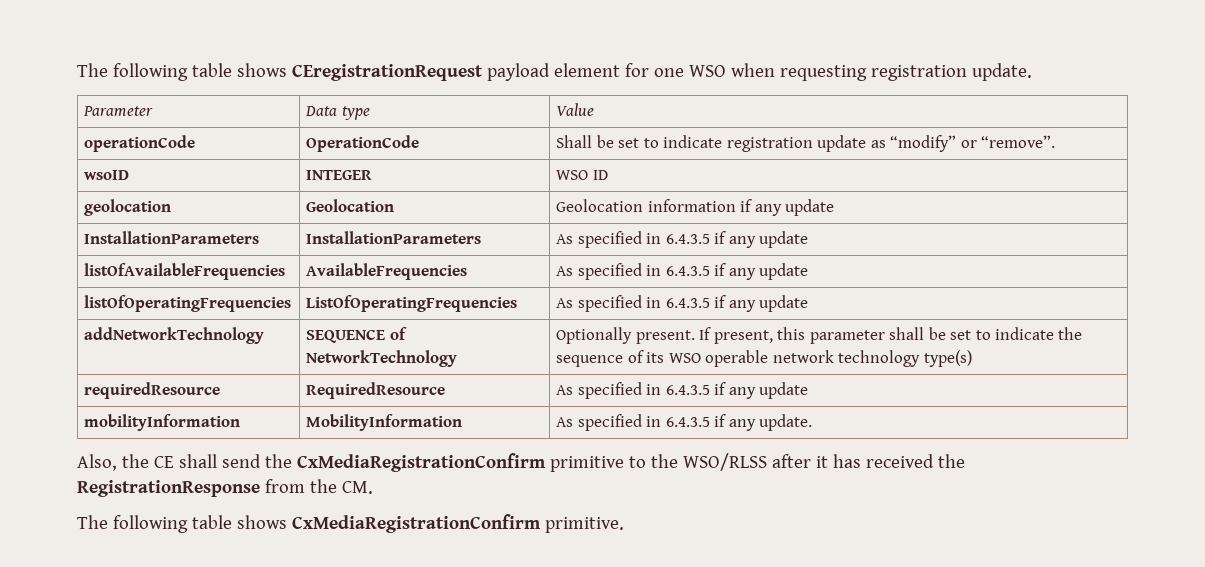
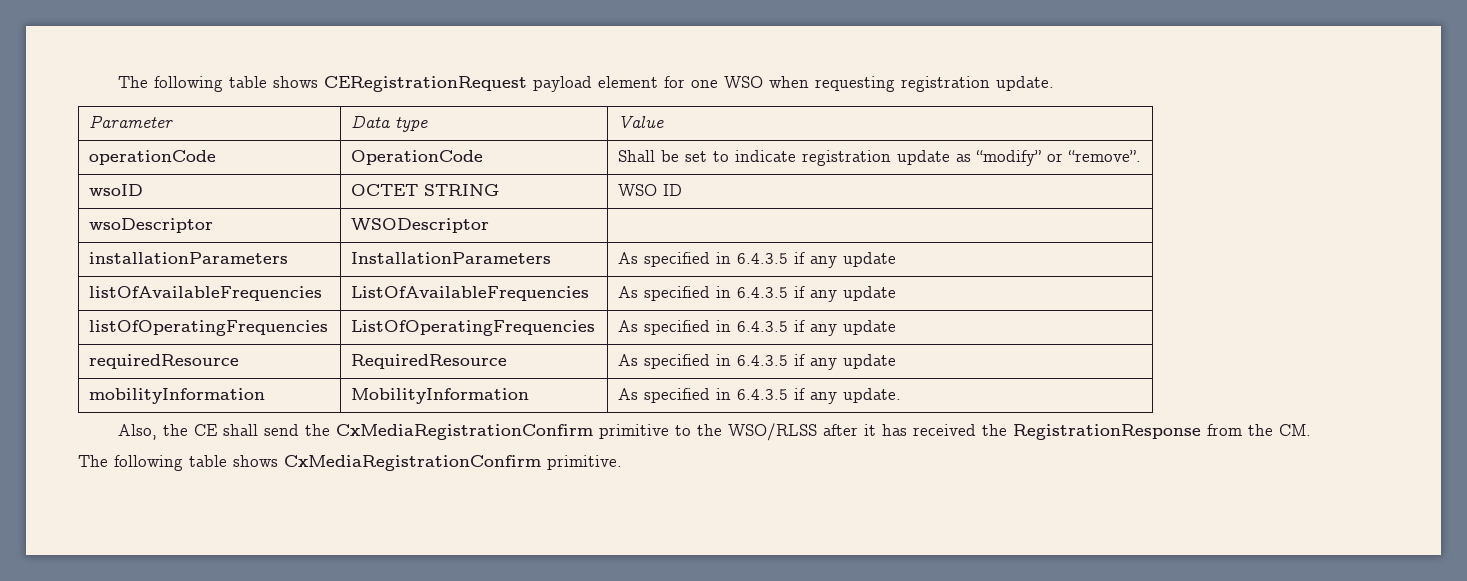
- The following table shows CEregistrationRequest payload element for one WSO when requesting registration update.
+ The following table shows CERegistrationRequest payload element for one WSO when requesting registration update.
- wsoID | INTEGER | WSO ID
+ wsoID | OCTET STRING | WSO ID
- geolocation | Geolocation | Geolocation information if any update
- InstallationParameters | InstallationParameters | As specified in 6.4.3.5 if any update
+ wsoDescriptor | WSODescriptor |
+ installationParameters | InstallationParameters | As specified in 6.4.3.5 if any update
- listOfAvailableFrequencies | AvailableFrequencies | As specified in 6.4.3.5 if any update
+ listOfAvailableFrequencies | ListOfAvailableFrequencies | As specified in 6.4.3.5 if any update
- addNetworkTechnology | SEQUENCE of NetworkTechnology | Optionally present. If present, this parameter shall be set to indicate the sequence of its WSO operable network technology type(s)

